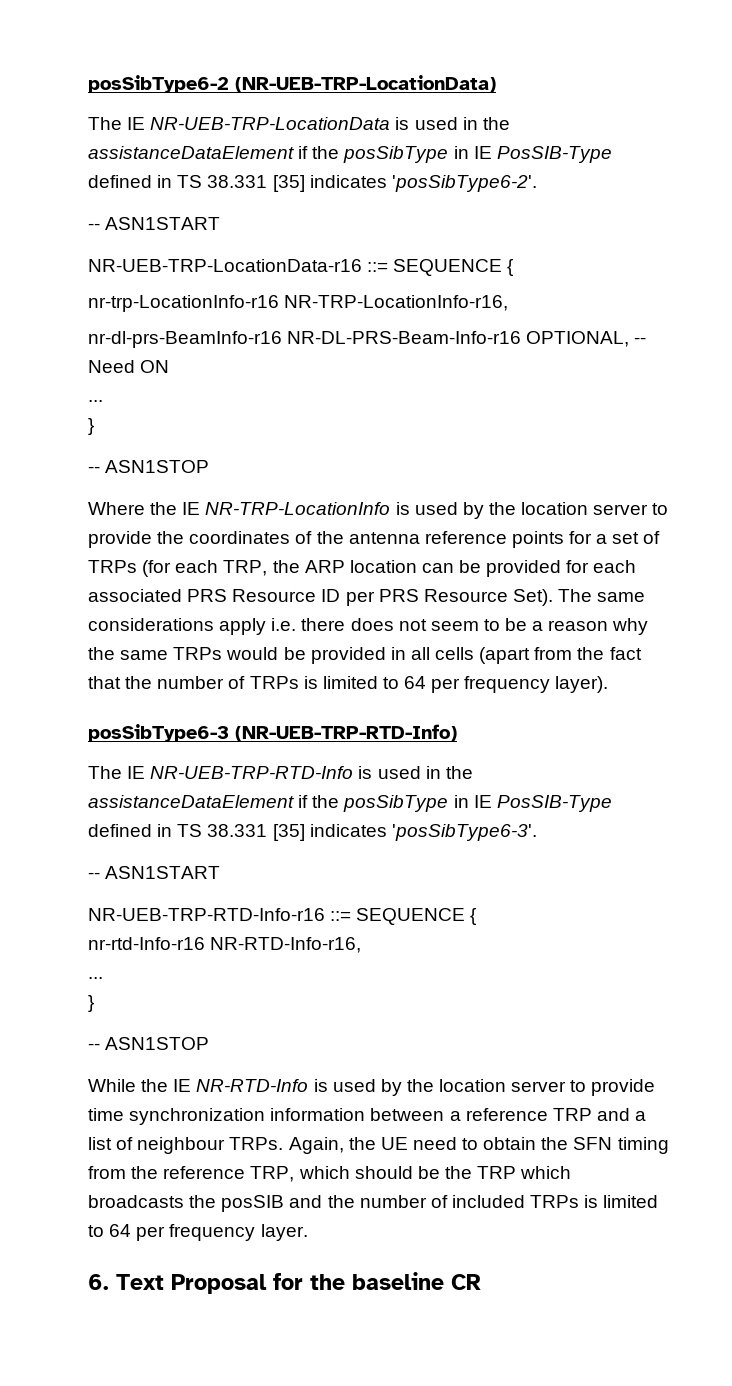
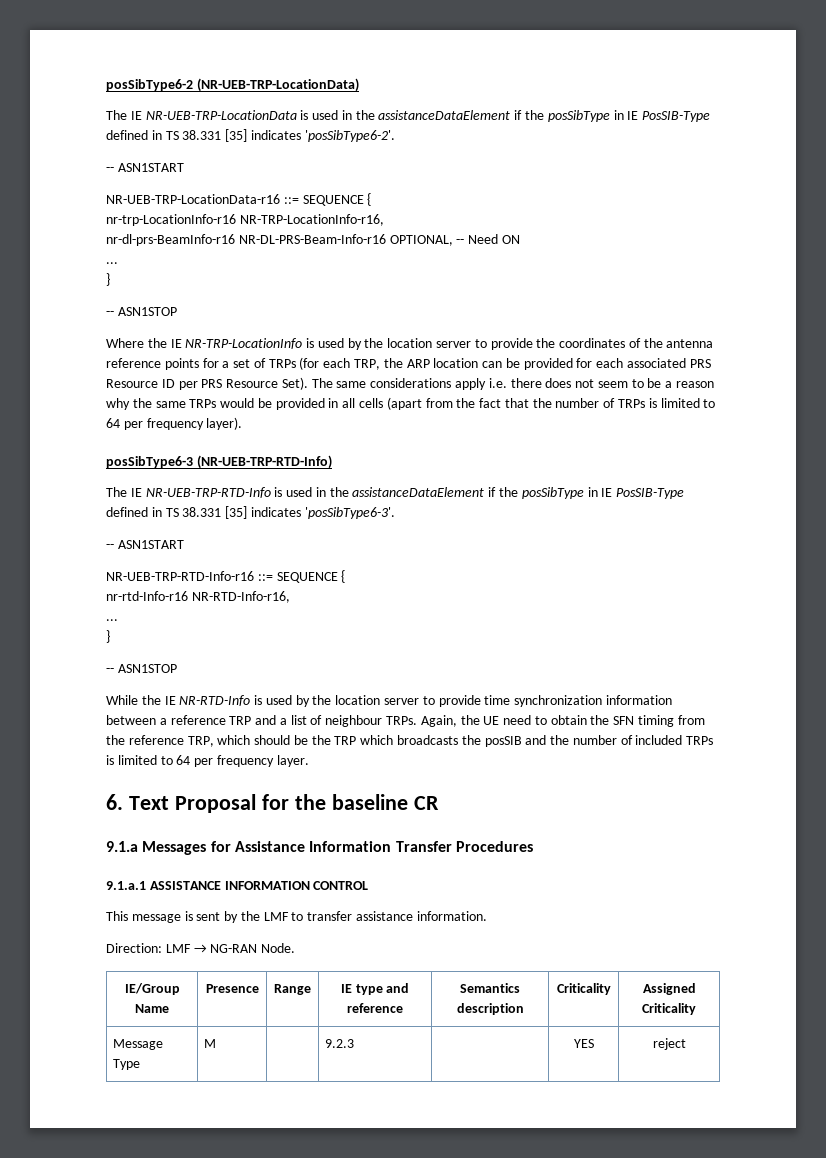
+ 9.1.a Messages for Assistance Information Transfer Procedures
+ 9.1.a.1 ASSISTANCE INFORMATION CONTROL
+ This message is sent by the LMF to transfer assistance information.
+ Direction: LMF → NG-RAN Node.
+ IE/Group Name | Presence | Range | IE type and reference | Semantics description | Criticality | Assigned Criticality
+ Message Type | M | | 9.2.3 | | YES | reject

